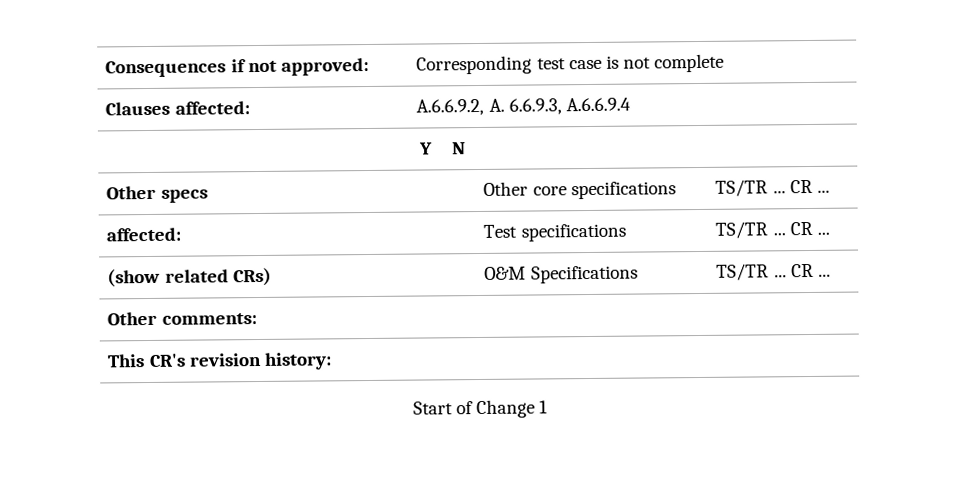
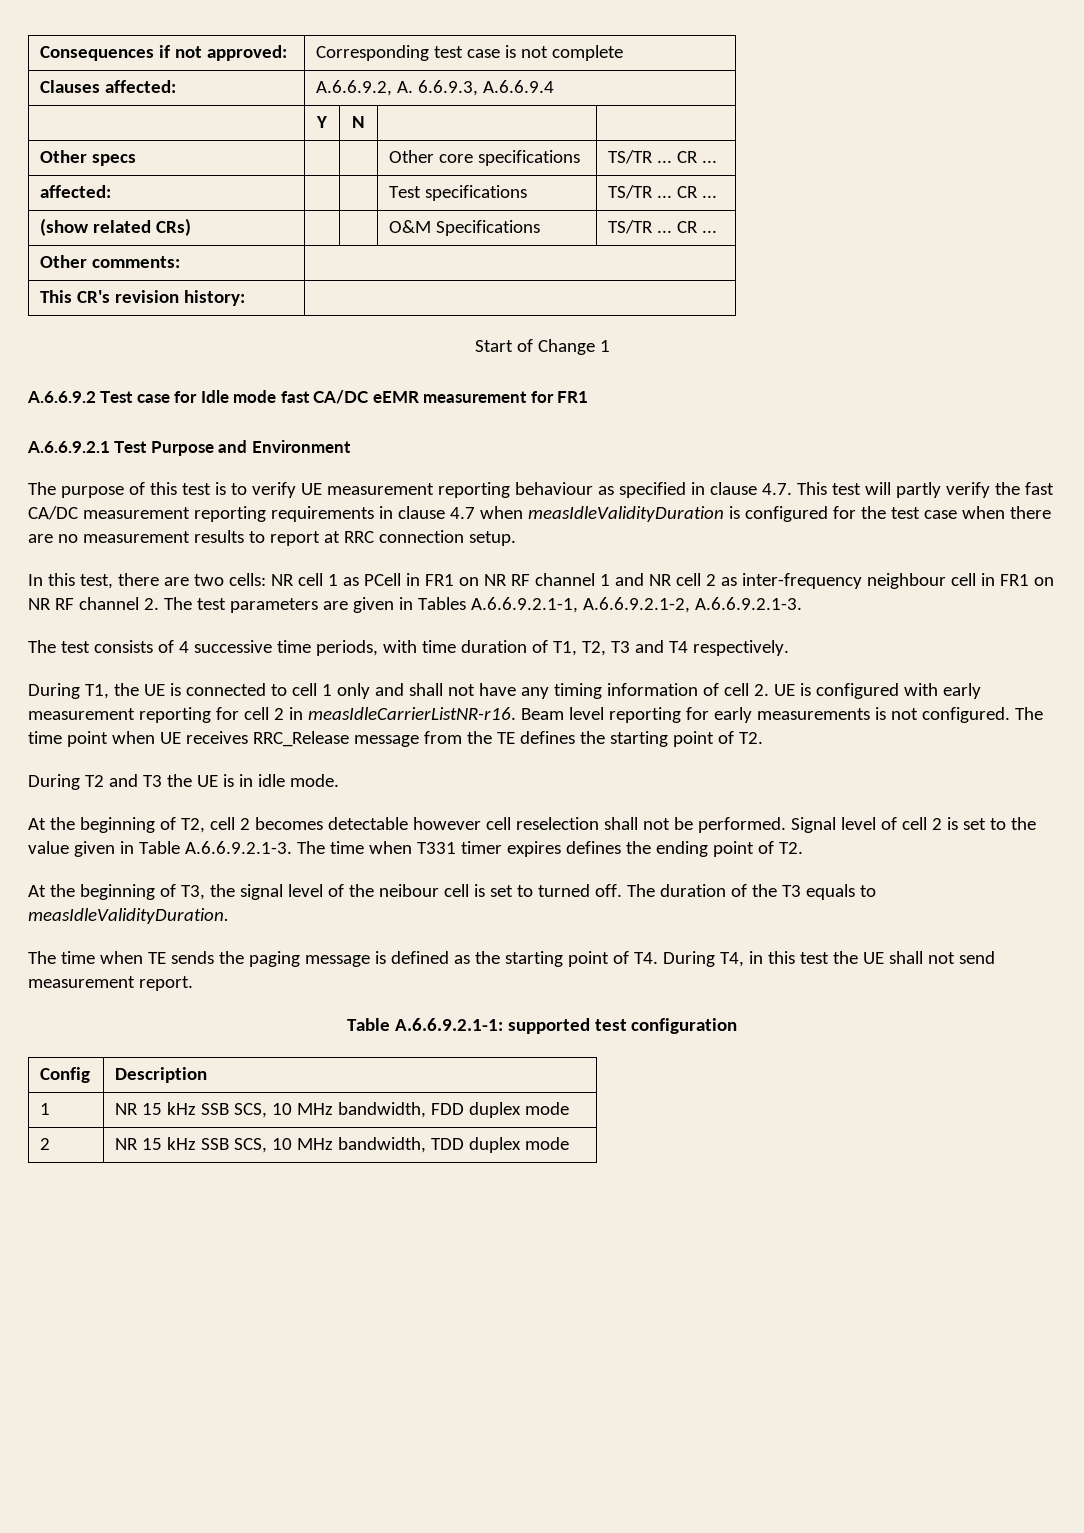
+ A.6.6.9.2 Test case for Idle mode fast CA/DC eEMR measurement for FR1
+ A.6.6.9.2.1 Test Purpose and Environment
+ The purpose of this test is to verify UE measurement reporting behaviour as specified in clause 4.7. This test will partly verify the fast CA/DC measurement reporting requirements in clause 4.7 when measIdleValidityDuration is configured for the test case when there are no measurement results to report at RRC connection setup.
+ In this test, there are two cells: NR cell 1 as PCell in FR1 on NR RF channel 1 and NR cell 2 as inter-frequency neighbour cell in FR1 on NR RF channel 2. The test parameters are given in Tables A.6.6.9.2.1-1, A.6.6.9.2.1-2, A.6.6.9.2.1-3.
+ The test consists of 4 successive time periods, with time duration of T1, T2, T3 and T4 respectively.
+ During T1, the UE is connected to cell 1 only and shall not have any timing information of cell 2. UE is configured with early measurement reporting for cell 2 in measIdleCarrierListNR-r16. Beam level reporting for early measurements is not configured. The time point when UE receives RRC_Release message from the TE defines the starting point of T2.
+ During T2 and T3 the UE is in idle mode.
+ At the beginning of T2, cell 2 becomes detectable however cell reselection shall not be performed. Signal level of cell 2 is set to the value given in Table A.6.6.9.2.1-3. The time when T331 timer expires defines the ending point of T2.
+ At the beginning of T3, the signal level of the neibour cell is set to turned off. The duration of the T3 equals to measIdleValidityDuration.
+ The time when TE sends the paging message is defined as the starting point of T4. During T4, in this test the UE shall not send measurement report.
+ Table A.6.6.9.2.1-1: supported test configuration
+ Config | Description
+ 1 | NR 15 kHz SSB SCS, 10 MHz bandwidth, FDD duplex mode
+ 2 | NR 15 kHz SSB SCS, 10 MHz bandwidth, TDD duplex mode

